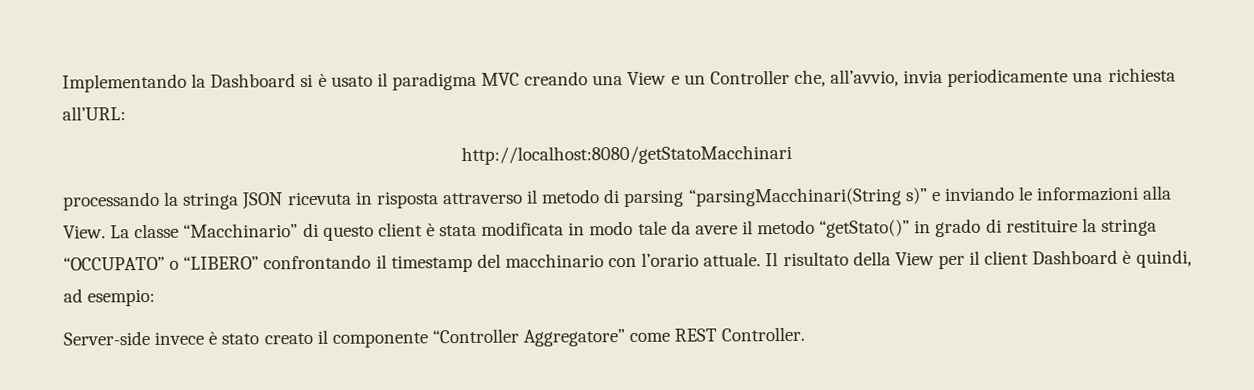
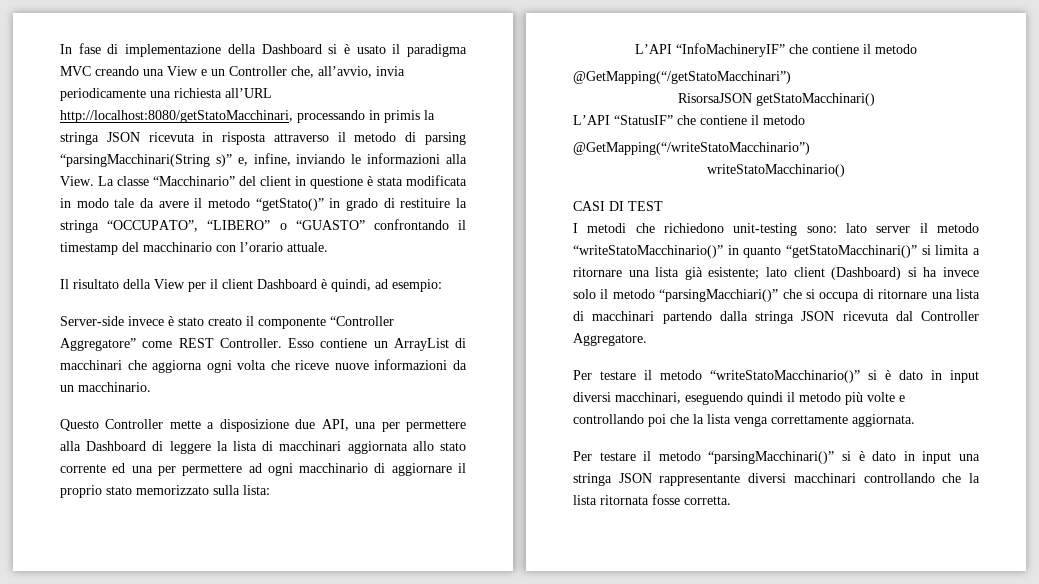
- Implementando la Dashboard si è usato il paradigma MVC creando una View e un Controller che, all’avvio, invia periodicamente una richiesta all’URL:
- http://localhost:8080/getStatoMacchinari
- processando la stringa JSON ricevuta in risposta attraverso il metodo di parsing “parsingMacchinari(String s)” e inviando le informazioni alla View.
+ In fase di implementazione della Dashboard si è usato il paradigma MVC creando una View e un Controller che, all’avvio, invia periodicamente una richiesta all’URL http://localhost:8080/getStatoMacchinari, processando in primis la stringa JSON ricevuta in risposta attraverso il metodo di parsing “parsingMacchinari(String s)” e, infine, inviando le informazioni alla View.
- La classe “Macchinario” di questo client è stata modificata in modo tale da avere il metodo “getStato()” in grado di restituire la stringa “OCCUPATO” o “LIBERO” confrontando il timestamp del macchinario con l’orario attuale. Il risultato della View per il client Dashboard è quindi, ad esempio:
+ La classe “Macchinario” del client in questione è stata modificata in modo tale da avere il metodo “getStato()” in grado di restituire la stringa “OCCUPATO”, “LIBERO” o “GUASTO” confrontando il timestamp del macchinario con l’orario attuale.
+ Il risultato della View per il client Dashboard è quindi, ad esempio:
+ Esso contiene un ArrayList di macchinari che aggiorna ogni volta che riceve nuove informazioni da un macchinario.
+ Questo Controller mette a disposizione due API, una per permettere alla Dashboard di leggere la lista di macchinari aggiornata allo stato corrente ed una per permettere ad ogni macchinario di aggiornare il proprio stato memorizzato sulla lista:
+ L’API “InfoMachineryIF” che contiene il metodo
+ @GetMapping(“/getStatoMacchinari”)
+ RisorsaJSON getStatoMacchinari()
+ L’API “StatusIF” che contiene il metodo
+ @GetMapping(“/writeStatoMacchinario”)
+ writeStatoMacchinario()
+ CASI DI TEST
+ I metodi che richiedono unit-testing sono: lato server il metodo “writeStatoMacchinario()” in quanto “getStatoMacchinari()” si limita a ritornare una lista già esistente; lato client (Dashboard) si ha invece solo il metodo “parsingMacchiari()” che si occupa di ritornare una lista di macchinari partendo dalla stringa JSON ricevuta dal Controller Aggregatore.
+ Per testare il metodo “writeStatoMacchinario()” si è dato in input diversi macchinari, eseguendo quindi il metodo più volte e controllando poi che la lista venga correttamente aggiornata.
+ Per testare il metodo “parsingMacchinari()” si è dato in input una stringa JSON rappresentante diversi macchinari controllando che la lista ritornata fosse corretta.

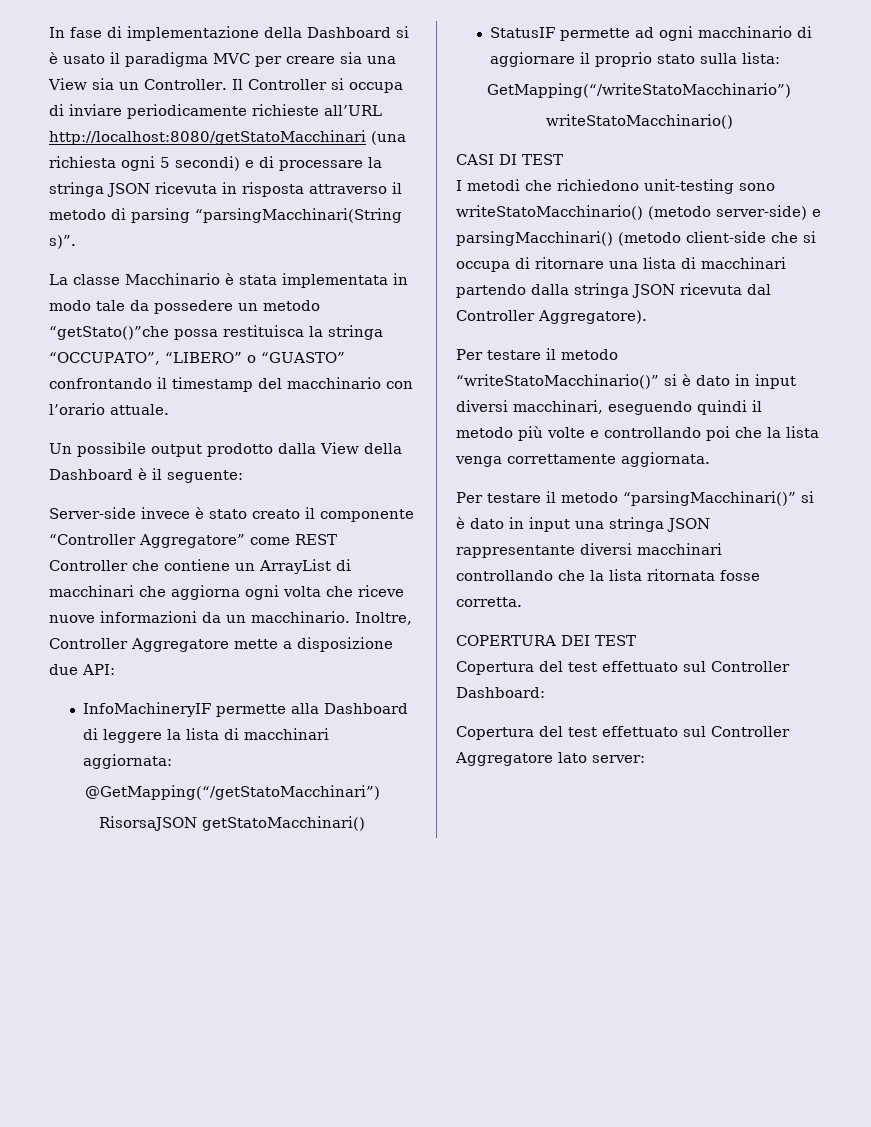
- In fase di implementazione della Dashboard si è usato il paradigma MVC creando una View e un Controller che, all’avvio, invia periodicamente una richiesta all’URL http://localhost:8080/getStatoMacchinari, processando in primis la stringa JSON ricevuta in risposta attraverso il metodo di parsing “parsingMacchinari(String s)” e, infine, inviando le informazioni alla View. La classe “Macchinario” del client in questione è stata modificata in modo tale da avere il metodo “getStato()” in grado di restituire la stringa “OCCUPATO”, “LIBERO” o “GUASTO” confrontando il timestamp del macchinario con l’orario attuale.
+ In fase di implementazione della Dashboard si è usato il paradigma MVC per creare sia una View sia un Controller. Il Controller si occupa di inviare periodicamente richieste all’URL http://localhost:8080/getStatoMacchinari (una richiesta ogni 5 secondi) e di processare la stringa JSON ricevuta in risposta attraverso il metodo di parsing “parsingMacchinari(String s)”.
+ La classe Macchinario è stata implementata in modo tale da possedere un metodo “getStato()”che possa restituisca la stringa “OCCUPATO”, “LIBERO” o “GUASTO” confrontando il timestamp del macchinario con l’orario attuale.
- Il risultato della View per il client Dashboard è quindi, ad esempio:
+ Un possibile output prodotto dalla View della Dashboard è il seguente:
- Server-side invece è stato creato il componente “Controller Aggregatore” come REST Controller. Esso contiene un ArrayList di macchinari che aggiorna ogni volta che riceve nuove informazioni da un macchinario.
- Questo Controller mette a disposizione due API, una per permettere alla Dashboard di leggere la lista di macchinari aggiornata allo stato corrente ed una per permettere ad ogni macchinario di aggiornare il proprio stato memorizzato sulla lista:
+ Server-side invece è stato creato il componente “Controller Aggregatore” come REST Controller che contiene un ArrayList di macchinari che aggiorna ogni volta che riceve nuove informazioni da un macchinario. Inoltre, Controller Aggregatore mette a disposizione due API:
+ InfoMachineryIF permette alla Dashboard di leggere la lista di macchinari aggiornata:
+ @GetMapping(“/getStatoMacchinari”)
+ RisorsaJSON getStatoMacchinari()
+ StatusIF permette ad ogni macchinario di aggiornare il proprio stato sulla lista:
- L’API “InfoMachineryIF” che contiene il metodo
- @GetMapping(“/getStatoMacchinari”)
- RisorsaJSON getStatoMacchinari()
- L’API “StatusIF” che contiene il metodo
- @GetMapping(“/writeStatoMacchinario”)
+ GetMapping(“/writeStatoMacchinario”)
- I metodi che richiedono unit-testing sono: lato server il metodo “writeStatoMacchinario()” in quanto “getStatoMacchinari()” si limita a ritornare una lista già esistente; lato client (Dashboard) si ha invece solo il metodo “parsingMacchiari()” che si occupa di ritornare una lista di macchinari partendo dalla stringa JSON ricevuta dal Controller Aggregatore.
+ I metodi che richiedono unit-testing sono writeStatoMacchinario() (metodo server-side) e parsingMacchinari() (metodo client-side che si occupa di ritornare una lista di macchinari partendo dalla stringa JSON ricevuta dal Controller Aggregatore).
+ COPERTURA DEI TEST
+ Copertura del test effettuato sul Controller Dashboard:
+ Copertura del test effettuato sul Controller Aggregatore lato server:

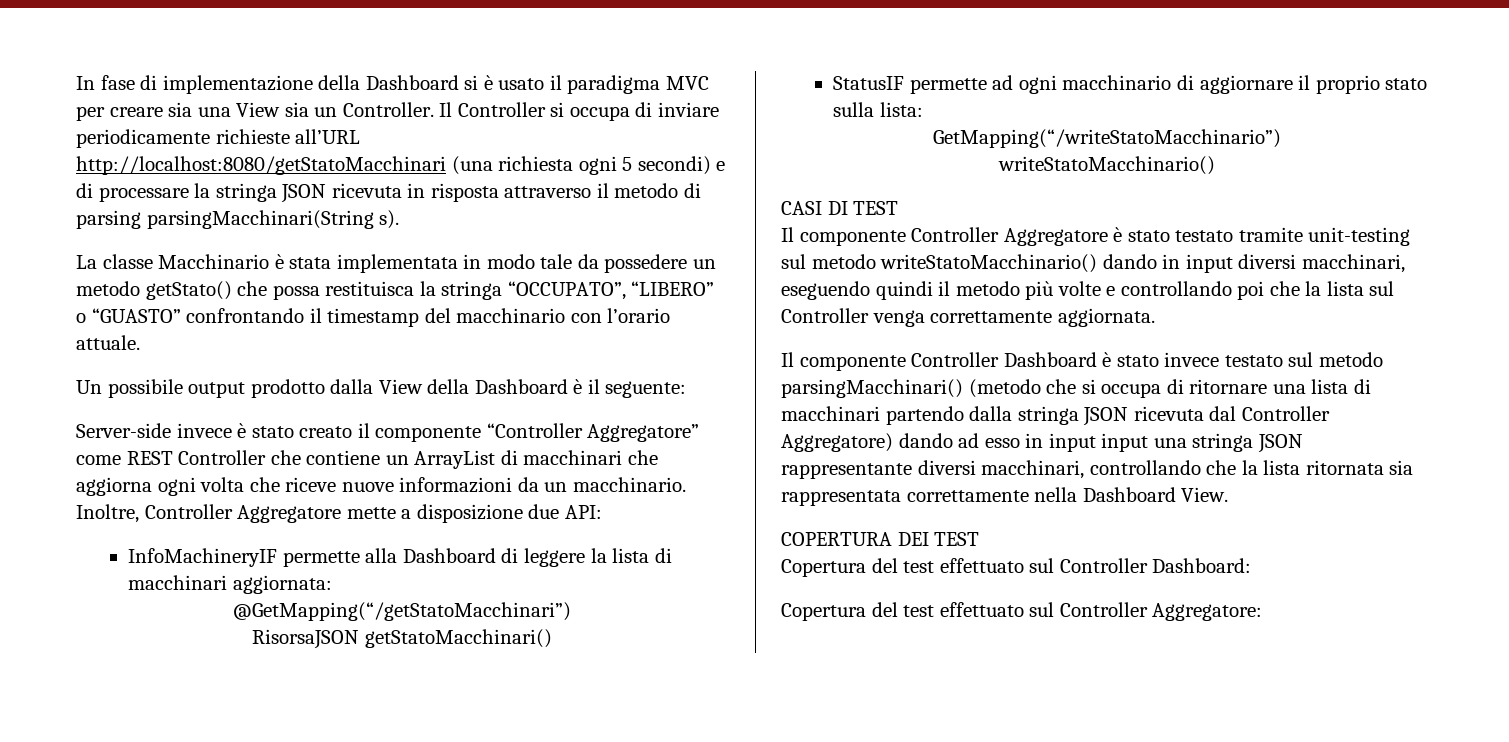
- Il Controller si occupa di inviare periodicamente richieste all’URL http://localhost:8080/getStatoMacchinari (una richiesta ogni 5 secondi) e di processare la stringa JSON ricevuta in risposta attraverso il metodo di parsing “parsingMacchinari(String s)”.
+ Il Controller si occupa di inviare periodicamente richieste all’URL http://localhost:8080/getStatoMacchinari (una richiesta ogni 5 secondi) e di processare la stringa JSON ricevuta in risposta attraverso il metodo di parsing parsingMacchinari(String s).
- La classe Macchinario è stata implementata in modo tale da possedere un metodo “getStato()”che possa restituisca la stringa “OCCUPATO”, “LIBERO” o “GUASTO” confrontando il timestamp del macchinario con l’orario attuale.
+ La classe Macchinario è stata implementata in modo tale da possedere un metodo getStato() che possa restituisca la stringa “OCCUPATO”, “LIBERO” o “GUASTO” confrontando il timestamp del macchinario con l’orario attuale.
- I metodi che richiedono unit-testing sono writeStatoMacchinario() (metodo server-side) e parsingMacchinari() (metodo client-side che si occupa di ritornare una lista di macchinari partendo dalla stringa JSON ricevuta dal Controller Aggregatore).
- Per testare il metodo “writeStatoMacchinario()” si è dato in input diversi macchinari, eseguendo quindi il metodo più volte e controllando poi che la lista venga correttamente aggiornata.
- Per testare il metodo “parsingMacchinari()” si è dato in input una stringa JSON rappresentante diversi macchinari controllando che la lista ritornata fosse corretta.
+ Il componente Controller Aggregatore è stato testato tramite unit-testing sul metodo writeStatoMacchinario() dando in input diversi macchinari, eseguendo quindi il metodo più volte e controllando poi che la lista sul Controller venga correttamente aggiornata.
+ Il componente Controller Dashboard è stato invece testato sul metodo parsingMacchinari() (metodo che si occupa di ritornare una lista di macchinari partendo dalla stringa JSON ricevuta dal Controller Aggregatore) dando ad esso in input input una stringa JSON rappresentante diversi macchinari, controllando che la lista ritornata sia rappresentata correttamente nella Dashboard View.
- Copertura del test effettuato sul Controller Aggregatore lato server:
+ Copertura del test effettuato sul Controller Aggregatore:

